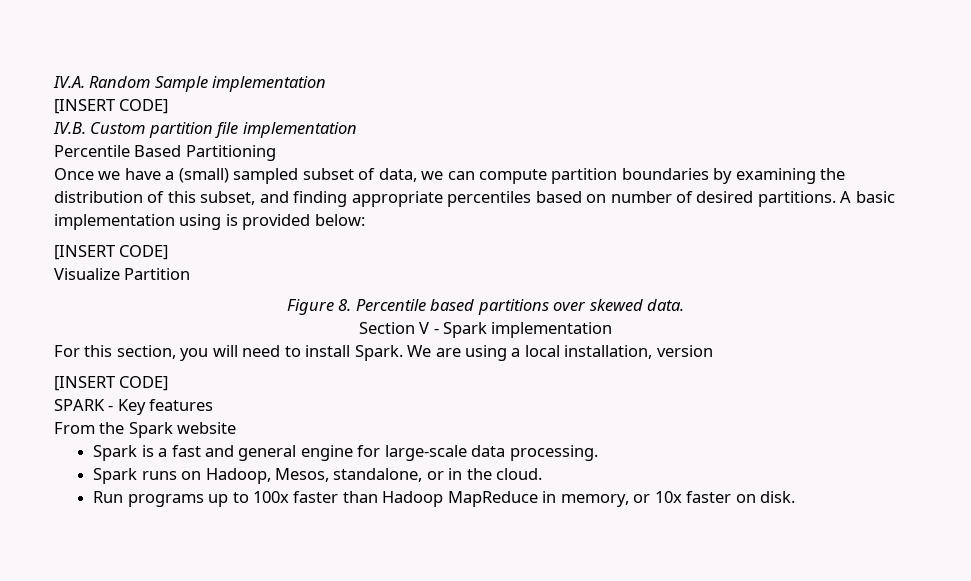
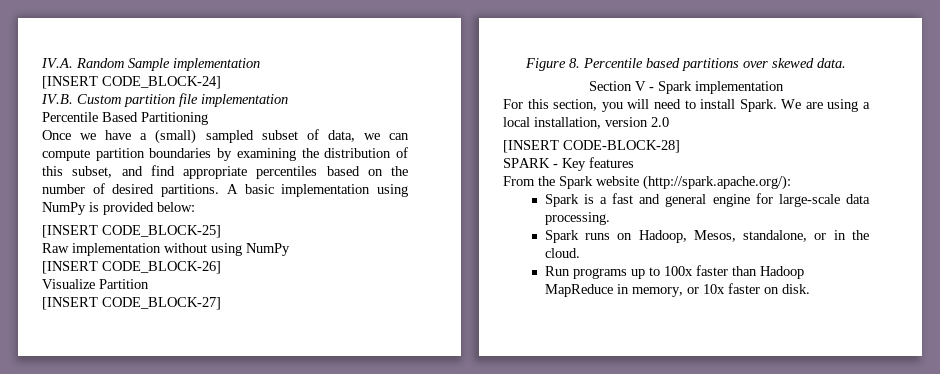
  IV.A. Random Sample implementation
- [INSERT CODE]
+ [INSERT CODE_BLOCK-24]
- Once we have a (small) sampled subset of data, we can compute partition boundaries by examining the distribution of this subset, and finding appropriate percentiles based on number of desired partitions.
+ Once we have a (small) sampled subset of data, we can compute partition boundaries by examining the distribution of this subset, and find appropriate percentiles based on the number of desired partitions.
- A basic implementation using is provided below:
- [INSERT CODE]
+ A basic implementation using NumPy is provided below:
+ [INSERT CODE_BLOCK-25]
+ Raw implementation without using NumPy
+ [INSERT CODE_BLOCK-26]
+ [INSERT CODE_BLOCK-27]
- We are using a local installation, version
- [INSERT CODE]
+ We are using a local installation, version 2.0
+ [INSERT CODE-BLOCK-28]
- From the Spark website
+ From the Spark website (http://spark.apache.org/):

